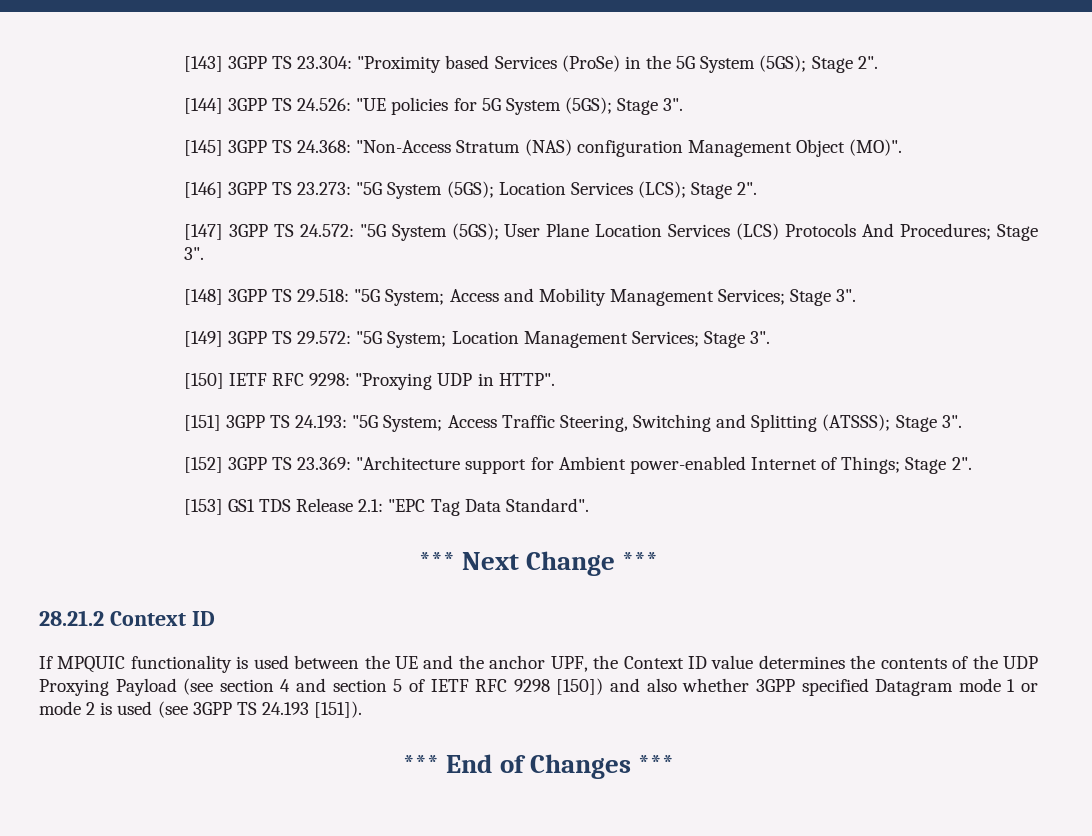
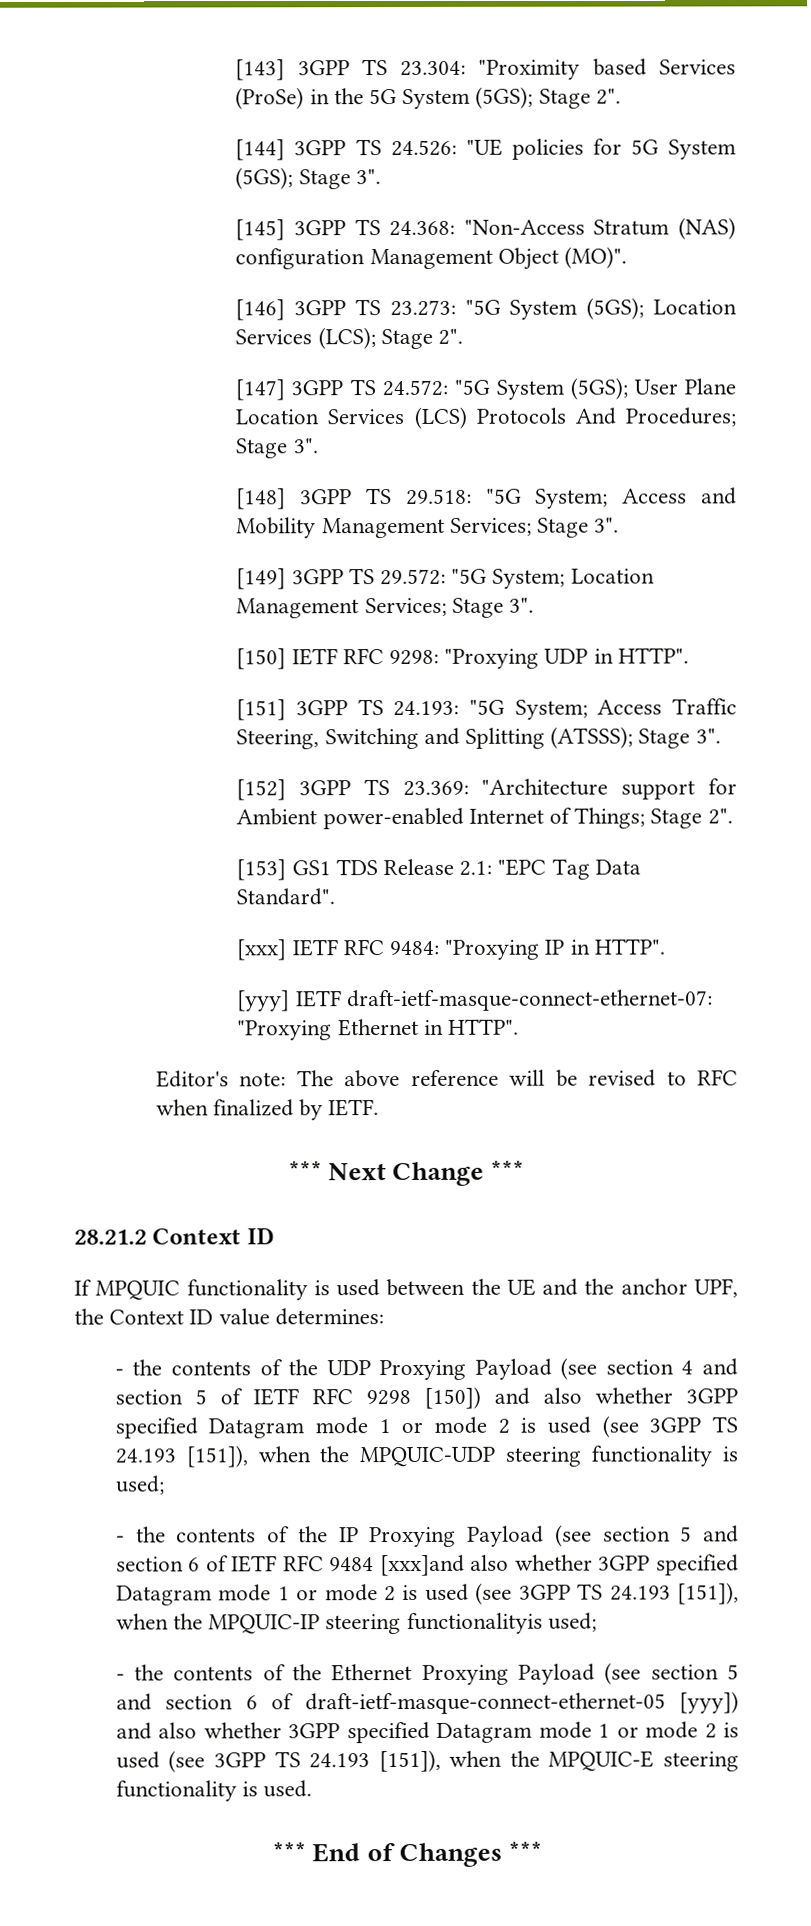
+ [xxx] IETF RFC 9484: "Proxying IP in HTTP".
+ [yyy] IETF draft-ietf-masque-connect-ethernet-07: "Proxying Ethernet in HTTP".
+ Editor's note: The above reference will be revised to RFC when finalized by IETF.
- If MPQUIC functionality is used between the UE and the anchor UPF, the Context ID value determines the contents of the UDP Proxying Payload (see section 4 and section 5 of IETF RFC 9298 [150]) and also whether 3GPP specified Datagram mode 1 or mode 2 is used (see 3GPP TS 24.193 [151]).
+ If MPQUIC functionality is used between the UE and the anchor UPF, the Context ID value determines:
+ - the contents of the UDP Proxying Payload (see section 4 and section 5 of IETF RFC 9298 [150]) and also whether 3GPP specified Datagram mode 1 or mode 2 is used (see 3GPP TS 24.193 [151]), when the MPQUIC-UDP steering functionality is used;
+ - the contents of the IP Proxying Payload (see section 5 and section 6 of IETF RFC 9484 [xxx]and also whether 3GPP specified Datagram mode 1 or mode 2 is used (see 3GPP TS 24.193 [151]), when the MPQUIC-IP steering functionalityis used;
+ - the contents of the Ethernet Proxying Payload (see section 5 and section 6 of draft-ietf-masque-connect-ethernet-05 [yyy]) and also whether 3GPP specified Datagram mode 1 or mode 2 is used (see 3GPP TS 24.193 [151]), when the MPQUIC-E steering functionality is used.

